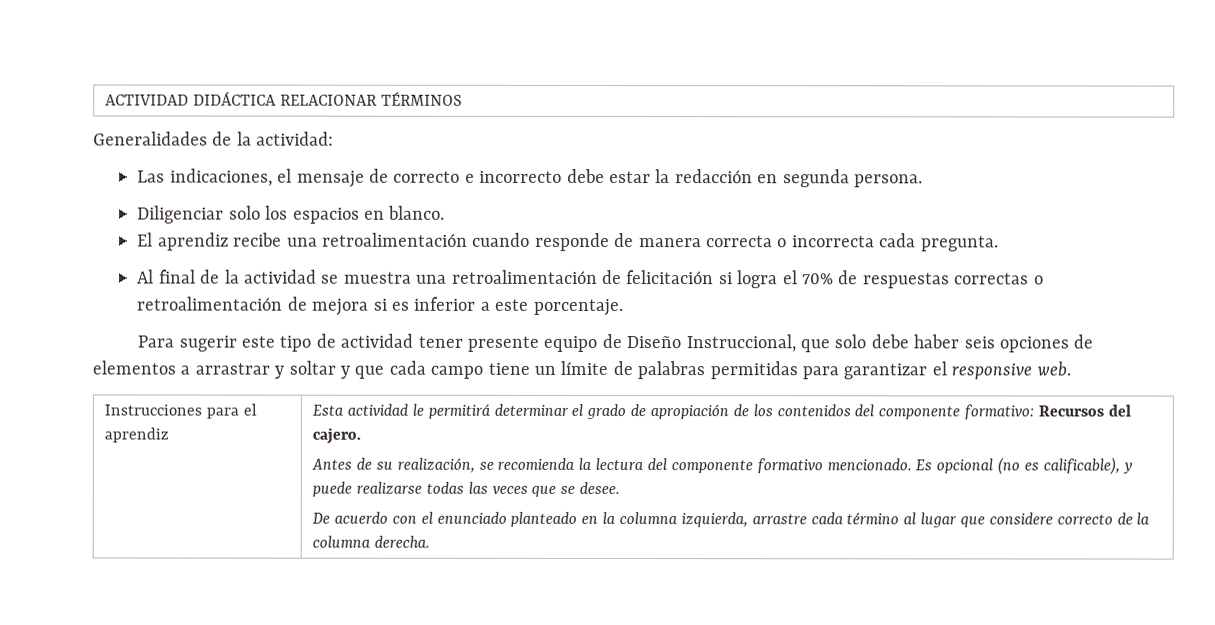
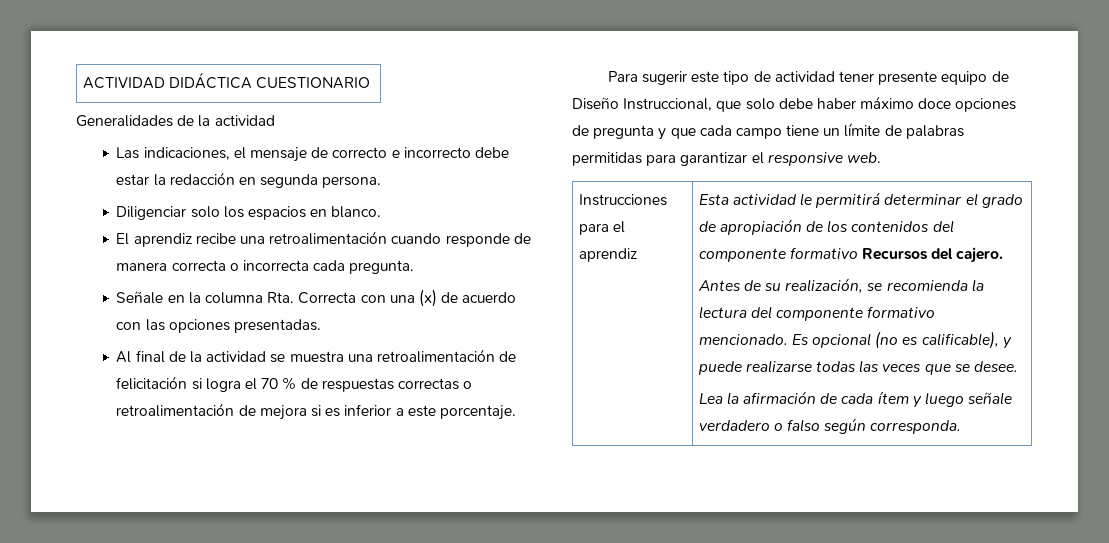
- ACTIVIDAD DIDÁCTICA RELACIONAR TÉRMINOS
+ ACTIVIDAD DIDÁCTICA CUESTIONARIO
- Generalidades de la actividad:
+ Generalidades de la actividad
+ Señale en la columna Rta. Correcta con una (x) de acuerdo con las opciones presentadas.
- Al final de la actividad se muestra una retroalimentación de felicitación si logra el 70% de respuestas correctas o retroalimentación de mejora si es inferior a este porcentaje.
+ Al final de la actividad se muestra una retroalimentación de felicitación si logra el 70 % de respuestas correctas o retroalimentación de mejora si es inferior a este porcentaje.
- Para sugerir este tipo de actividad tener presente equipo de Diseño Instruccional, que solo debe haber seis opciones de elementos a arrastrar y soltar y que cada campo tiene un límite de palabras permitidas para garantizar el responsive web.
+ Para sugerir este tipo de actividad tener presente equipo de Diseño Instruccional, que solo debe haber máximo doce opciones de pregunta y que cada campo tiene un límite de palabras permitidas para garantizar el responsive web.
- Esta actividad le permitirá determinar el grado de apropiación de los contenidos del componente formativo: Recursos del cajero.
+ Esta actividad le permitirá determinar el grado de apropiación de los contenidos del componente formativo Recursos del cajero.
- De acuerdo con el enunciado planteado en la columna izquierda, arrastre cada término al lugar que considere correcto de la columna derecha.
+ Lea la afirmación de cada ítem y luego señale verdadero o falso según corresponda.

